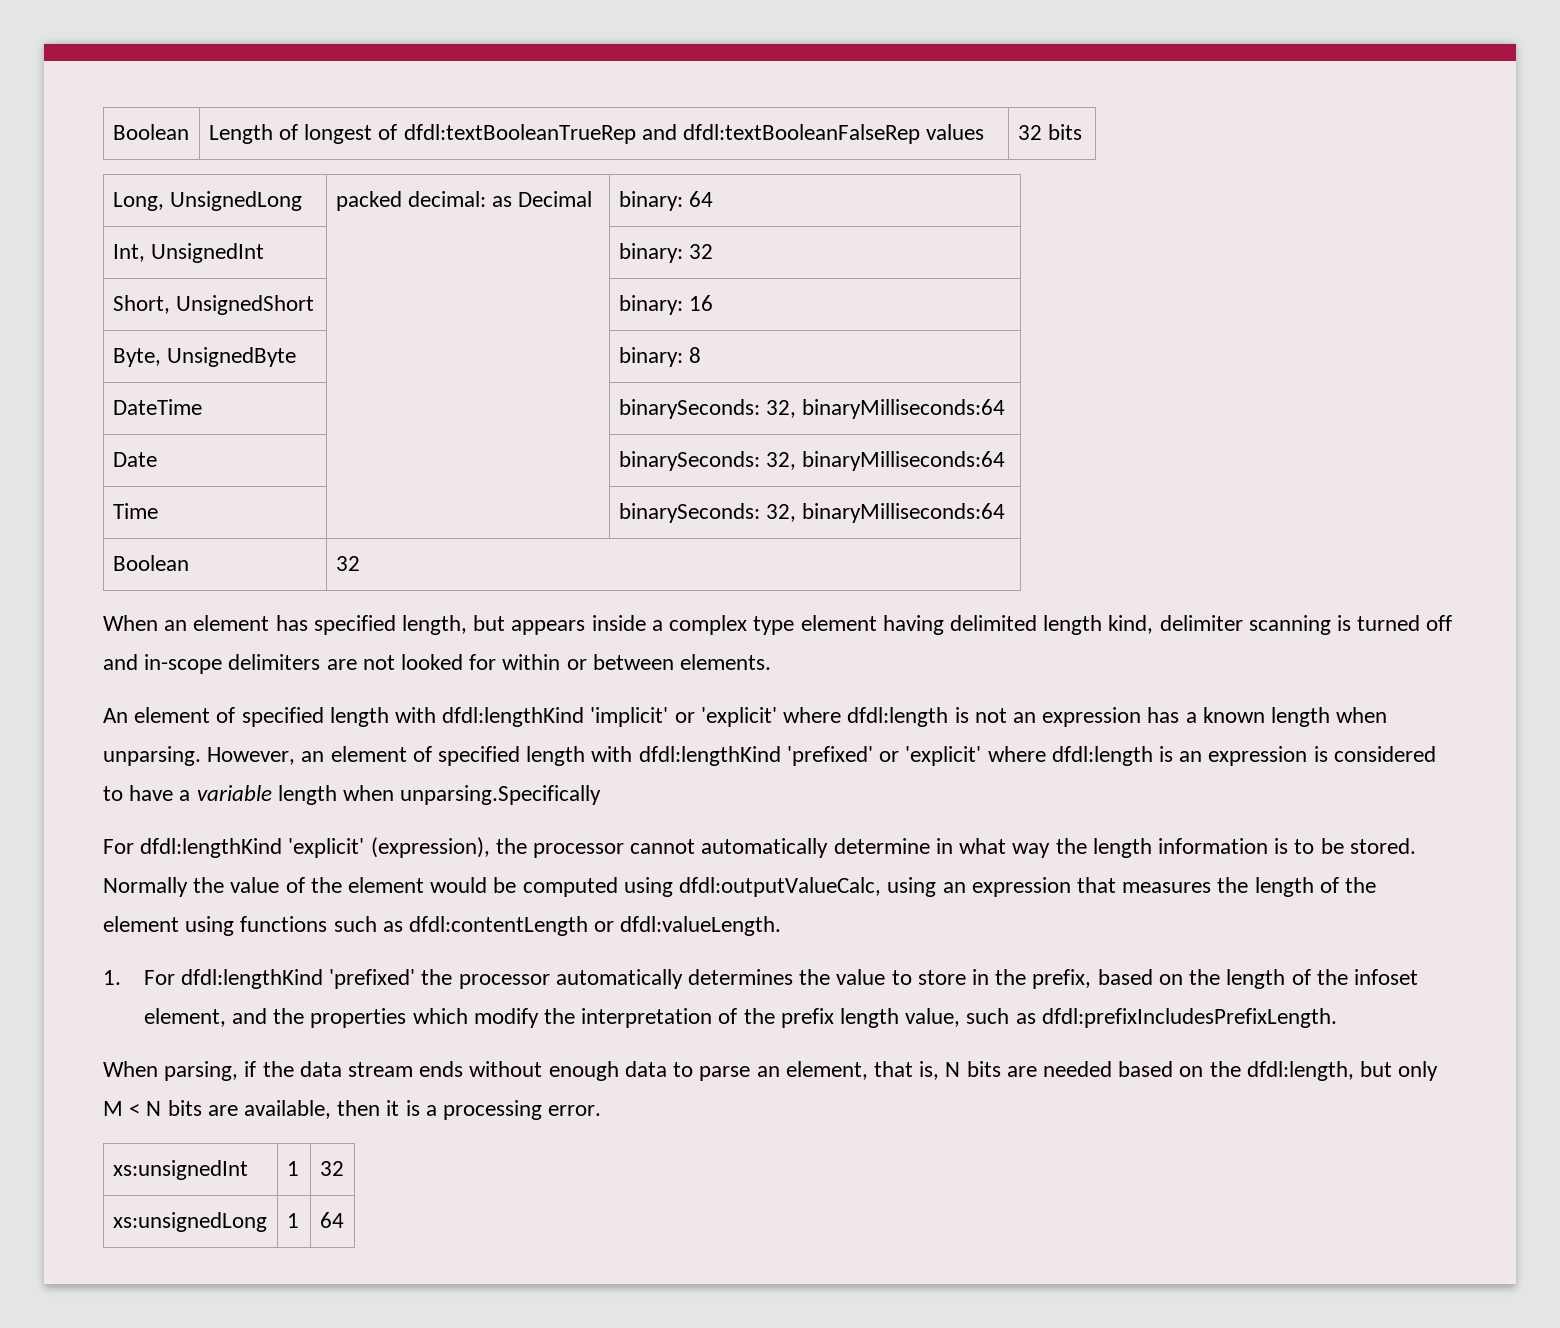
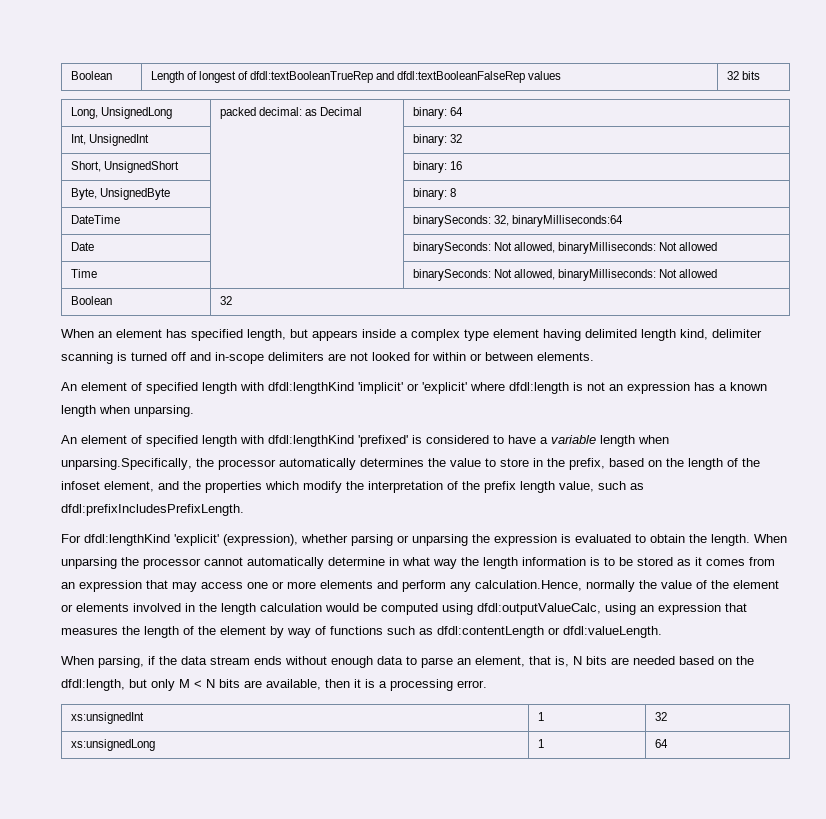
- Date | | binarySeconds: 32, binaryMilliseconds:64
- Time | | binarySeconds: 32, binaryMilliseconds:64
+ Date | | binarySeconds: Not allowed, binaryMilliseconds: Not allowed
+ Time | | binarySeconds: Not allowed, binaryMilliseconds: Not allowed
- An element of specified length with dfdl:lengthKind 'implicit' or 'explicit' where dfdl:length is not an expression has a known length when unparsing. However, an element of specified length with dfdl:lengthKind 'prefixed' or 'explicit' where dfdl:length is an expression is considered to have a variable length when unparsing.Specifically
- For dfdl:lengthKind 'explicit' (expression), the processor cannot automatically determine in what way the length information is to be stored. Normally the value of the element would be computed using dfdl:outputValueCalc, using an expression that measures the length of the element using functions such as dfdl:contentLength or dfdl:valueLength.
- 1. For dfdl:lengthKind 'prefixed' the processor automatically determines the value to store in the prefix, based on the length of the infoset element, and the properties which modify the interpretation of the prefix length value, such as dfdl:prefixIncludesPrefixLength.
+ An element of specified length with dfdl:lengthKind 'implicit' or 'explicit' where dfdl:length is not an expression has a known length when unparsing.
+ An element of specified length with dfdl:lengthKind 'prefixed' is considered to have a variable length when unparsing.Specifically, the processor automatically determines the value to store in the prefix, based on the length of the infoset element, and the properties which modify the interpretation of the prefix length value, such as dfdl:prefixIncludesPrefixLength.
+ For dfdl:lengthKind 'explicit' (expression), whether parsing or unparsing the expression is evaluated to obtain the length. When unparsing the processor cannot automatically determine in what way the length information is to be stored as it comes from an expression that may access one or more elements and perform any calculation.Hence, normally the value of the element or elements involved in the length calculation would be computed using dfdl:outputValueCalc, using an expression that measures the length of the element by way of functions such as dfdl:contentLength or dfdl:valueLength.

